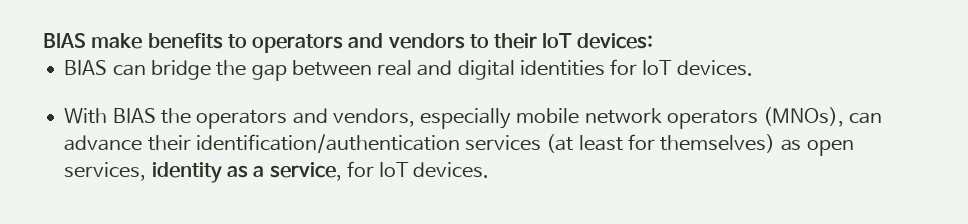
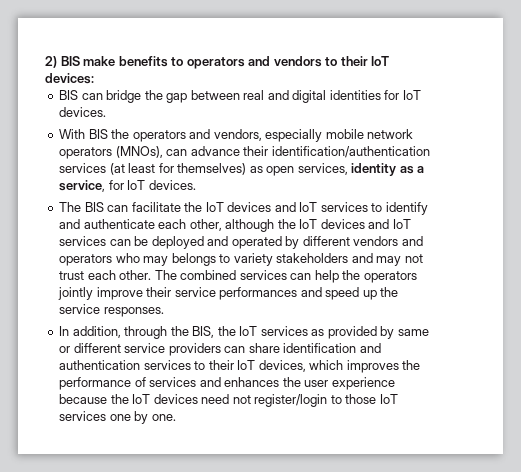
- BIAS make benefits to operators and vendors to their IoT devices:
+ 2) BIS make benefits to operators and vendors to their IoT devices:
- BIAS can bridge the gap between real and digital identities for IoT devices.
+ BIS can bridge the gap between real and digital identities for IoT devices.
- With BIAS the operators and vendors, especially mobile network operators (MNOs), can advance their identification/authentication services (at least for themselves) as open services, identity as a service, for IoT devices.
+ With BIS the operators and vendors, especially mobile network operators (MNOs), can advance their identification/authentication services (at least for themselves) as open services, identity as a service, for IoT devices.
+ The BIS can facilitate the IoT devices and IoT services to identify and authenticate each other, although the IoT devices and IoT services can be deployed and operated by different vendors and operators who may belongs to variety stakeholders and may not trust each other. The combined services can help the operators jointly improve their service performances and speed up the service responses.
+ In addition, through the BIS, the IoT services as provided by same or different service providers can share identification and authentication services to their IoT devices, which improves the performance of services and enhances the user experience because the IoT devices need not register/login to those IoT services one by one.

